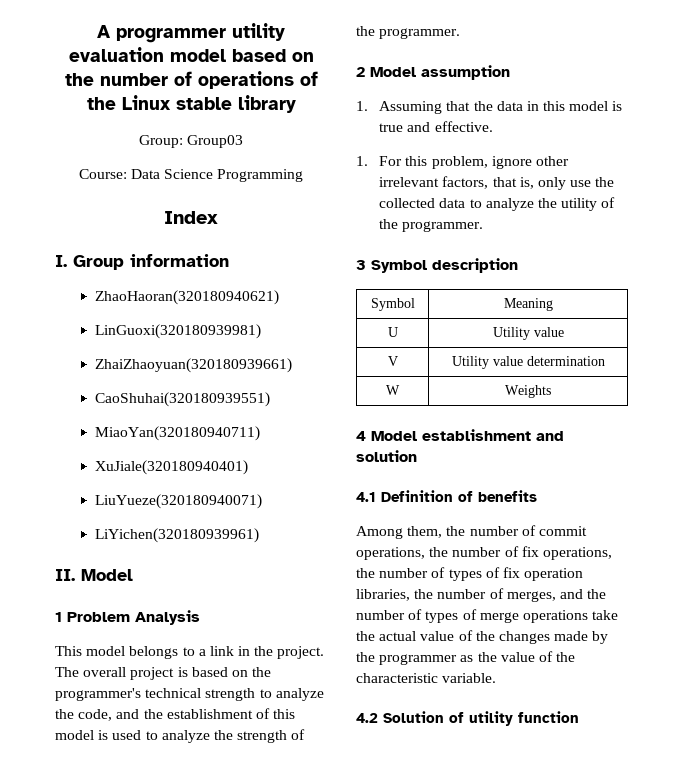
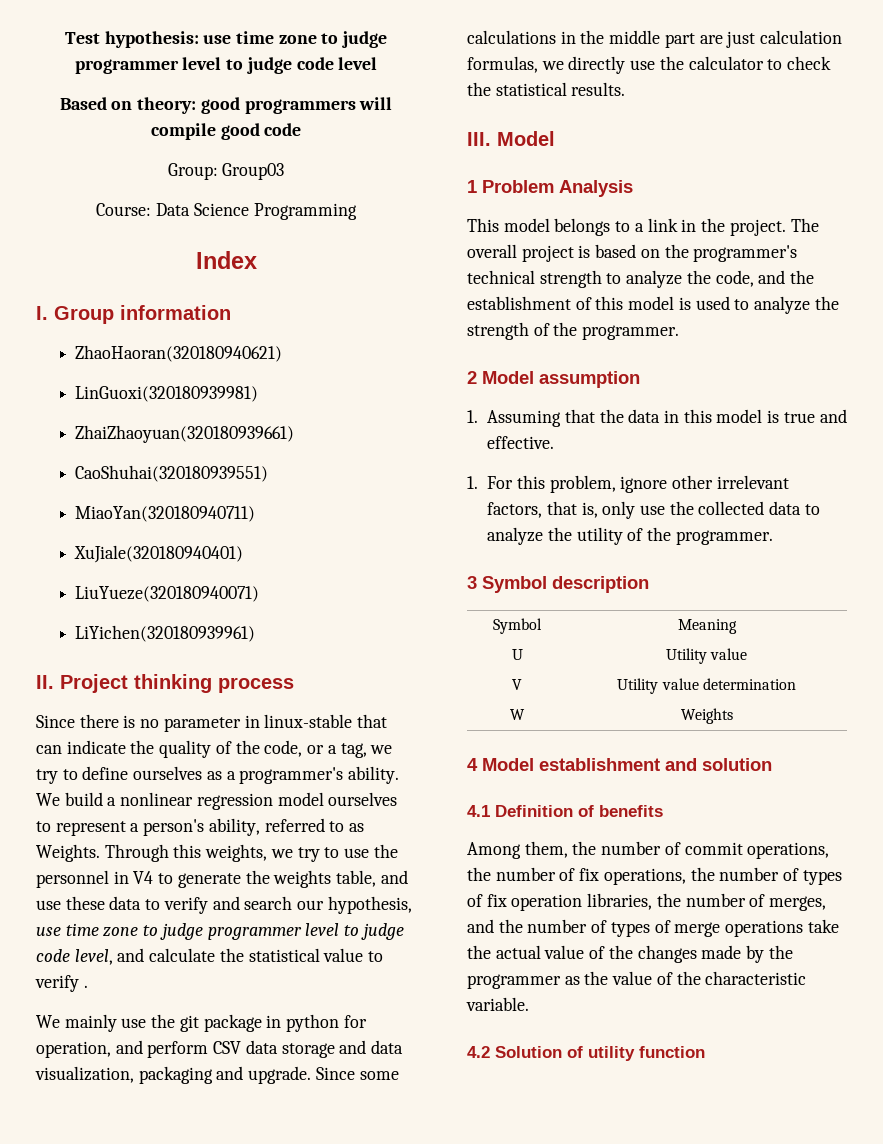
- A programmer utility evaluation model based on the number of operations of the Linux stable library
+ Test hypothesis: use time zone to judge programmer level to judge code level
+ Based on theory: good programmers will compile good code
- II. Model
+ II. Project thinking process
+ Since there is no parameter in linux-stable that can indicate the quality of the code, or a tag, we try to define ourselves as a programmer's ability. We build a nonlinear regression model ourselves to represent a person's ability, referred to as Weights. Through this weights, we try to use the personnel in V4 to generate the weights table, and use these data to verify and search our hypothesis, use time zone to judge programmer level to judge code level, and calculate the statistical value to verify .
+ We mainly use the git package in python for operation, and perform CSV data storage and data visualization, packaging and upgrade. Since some calculations in the middle part are just calculation formulas, we directly use the calculator to check the statistical results.
+ III. Model

